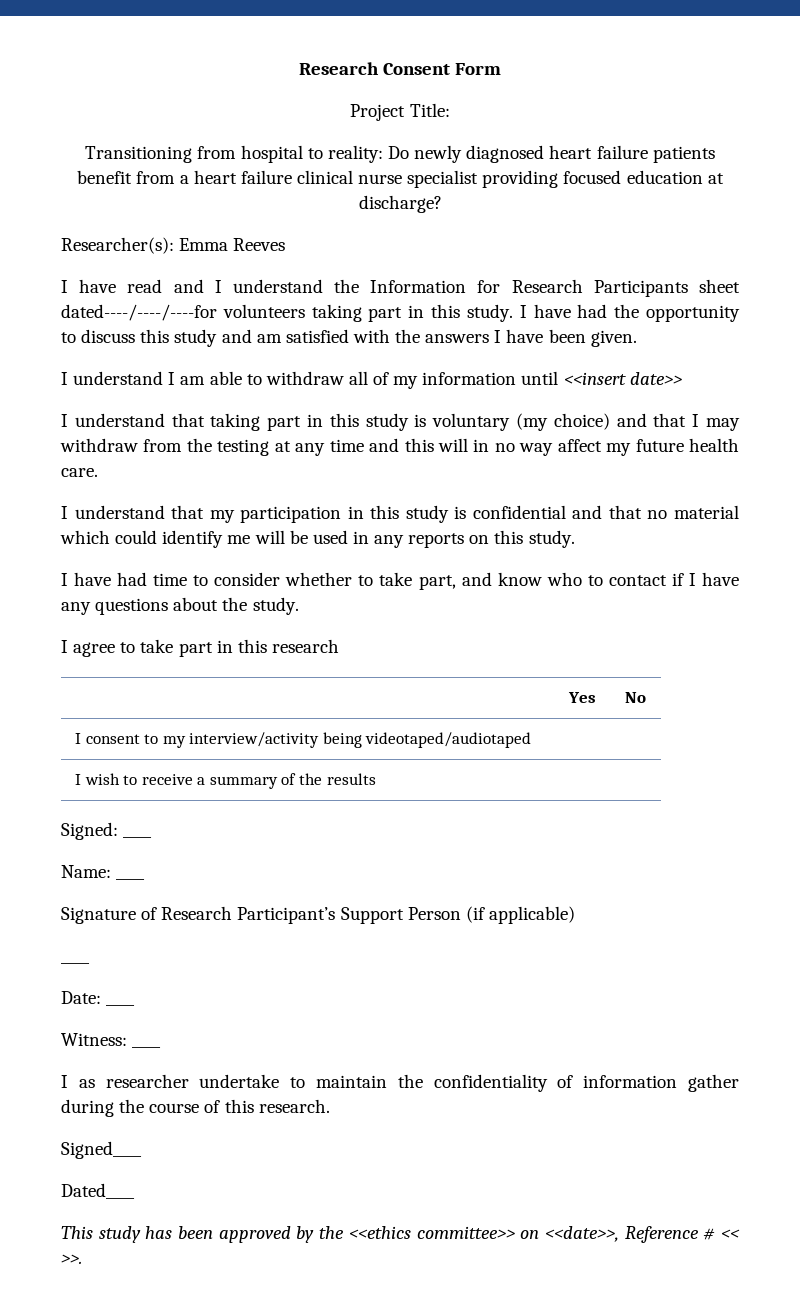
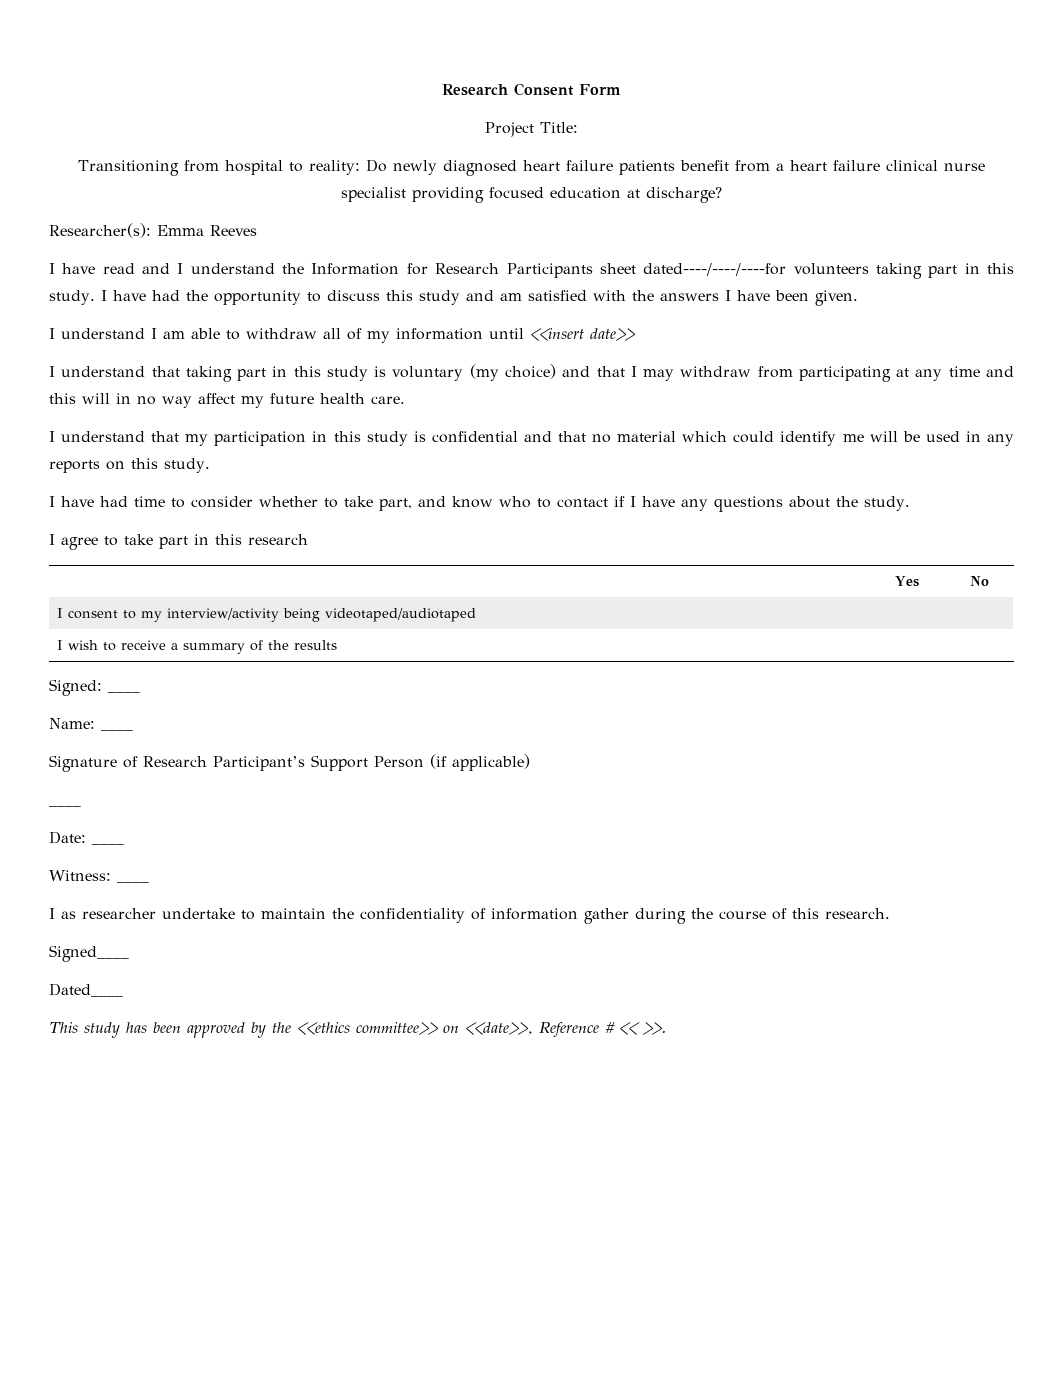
- I understand that taking part in this study is voluntary (my choice) and that I may withdraw from the testing at any time and this will in no way affect my future health care.
+ I understand that taking part in this study is voluntary (my choice) and that I may withdraw from participating at any time and this will in no way affect my future health care.

